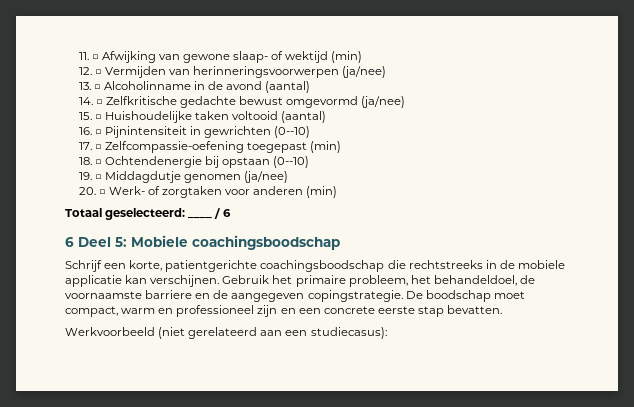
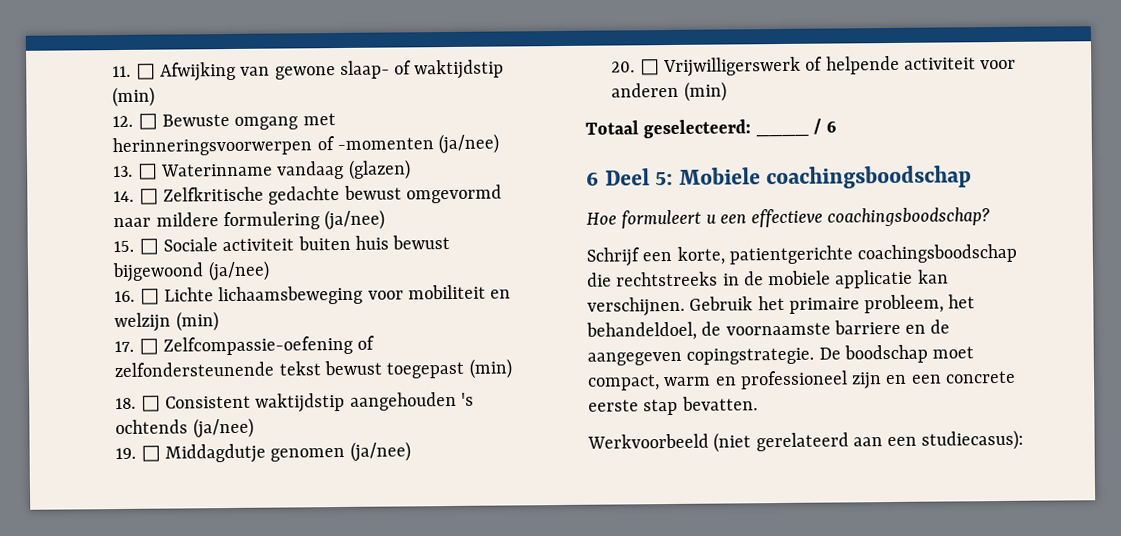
- 11. □ Afwijking van gewone slaap- of wektijd (min)
+ 11. □ Afwijking van gewone slaap- of waktijdstip (min)
- 12. □ Vermijden van herinneringsvoorwerpen (ja/nee)
- 13. □ Alcoholinname in de avond (aantal)
+ 12. □ Bewuste omgang met herinneringsvoorwerpen of -momenten (ja/nee)
+ 13. □ Waterinname vandaag (glazen)
- 14. □ Zelfkritische gedachte bewust omgevormd (ja/nee)
+ 14. □ Zelfkritische gedachte bewust omgevormd naar mildere formulering (ja/nee)
- 15. □ Huishoudelijke taken voltooid (aantal)
- 16. □ Pijnintensiteit in gewrichten (0--10)
+ 15. □ Sociale activiteit buiten huis bewust bijgewoond (ja/nee)
+ 16. □ Lichte lichaamsbeweging voor mobiliteit en welzijn (min)
- 17. □ Zelfcompassie-oefening toegepast (min)
+ 17. □ Zelfcompassie-oefening of zelfondersteunende tekst bewust toegepast (min)
- 18. □ Ochtendenergie bij opstaan (0--10)
+ 18. □ Consistent waktijdstip aangehouden 's ochtends (ja/nee)
- 20. □ Werk- of zorgtaken voor anderen (min)
+ 20. □ Vrijwilligerswerk of helpende activiteit voor anderen (min)
+ Hoe formuleert u een effectieve coachingsboodschap?

